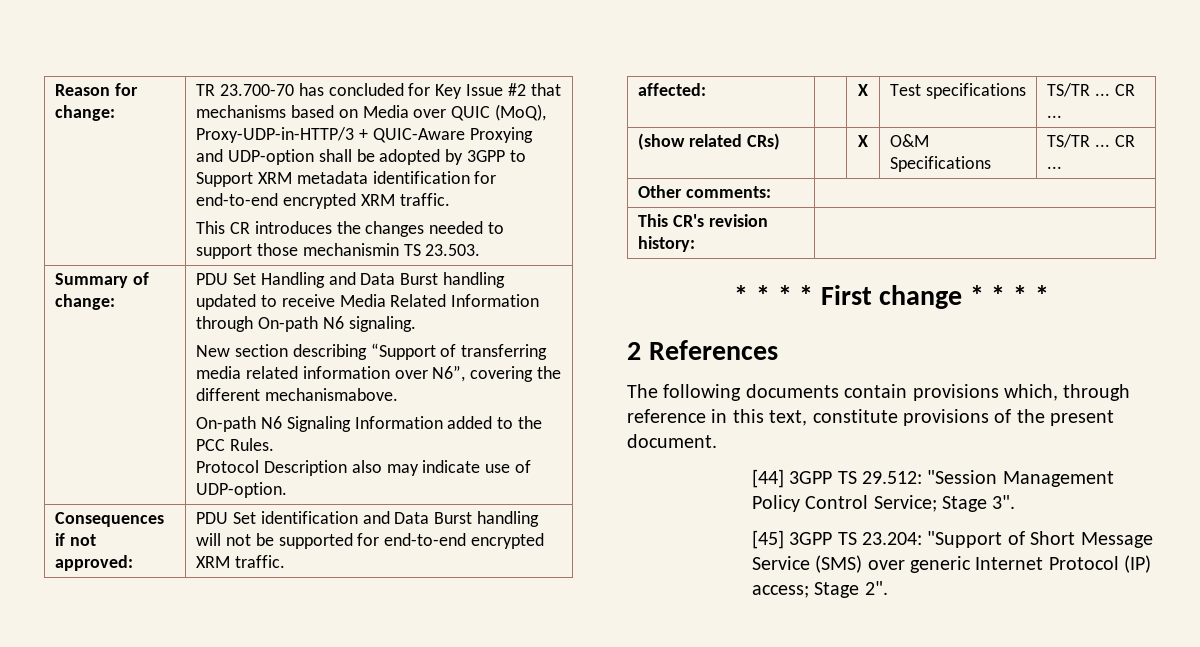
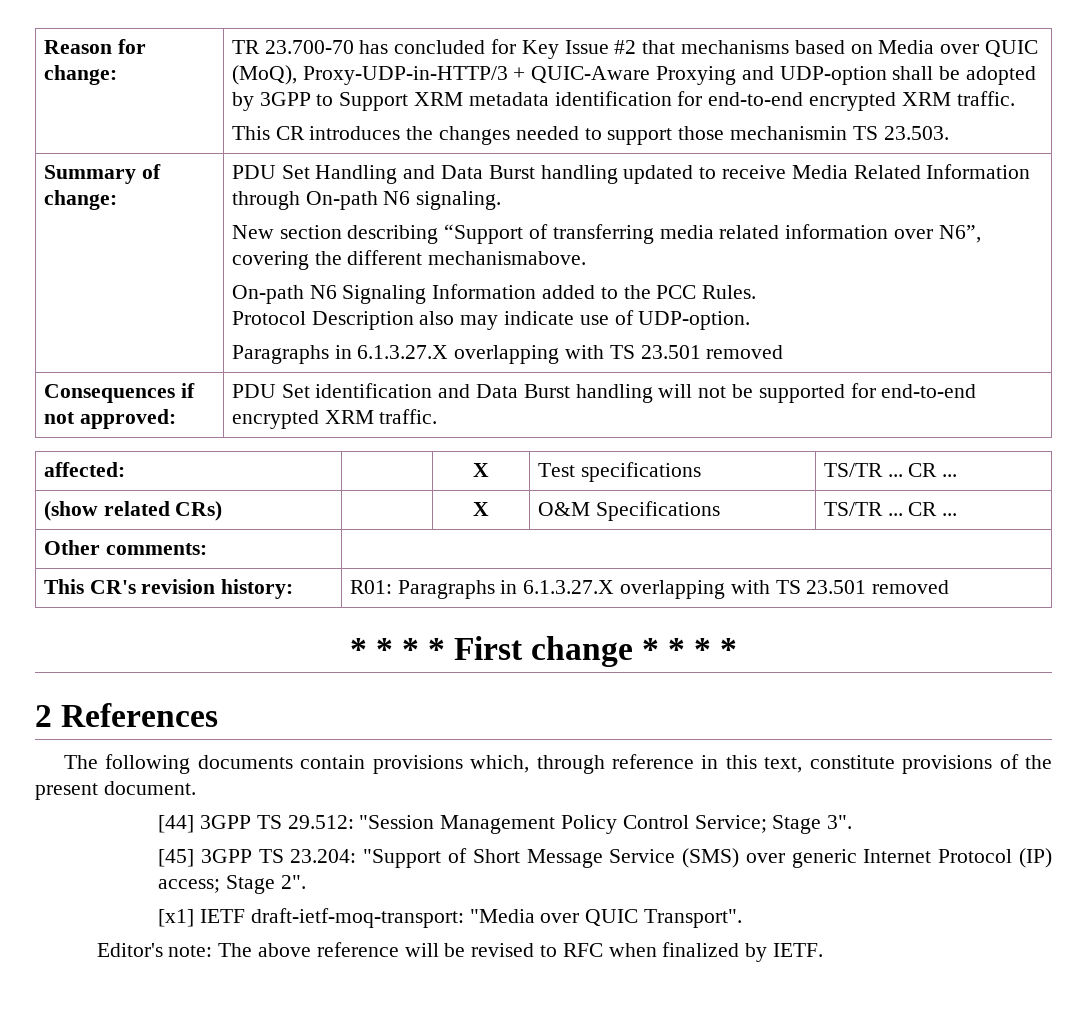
  Protocol Description also may indicate use of UDP-option.
+ Paragraphs in 6.1.3.27.X overlapping with TS 23.501 removed
- This CR's revision history: |
+ This CR's revision history: | R01: Paragraphs in 6.1.3.27.X overlapping with TS 23.501 removed
+ [x1] IETF draft-ietf-moq-transport: "Media over QUIC Transport".
+ Editor's note: The above reference will be revised to RFC when finalized by IETF.

